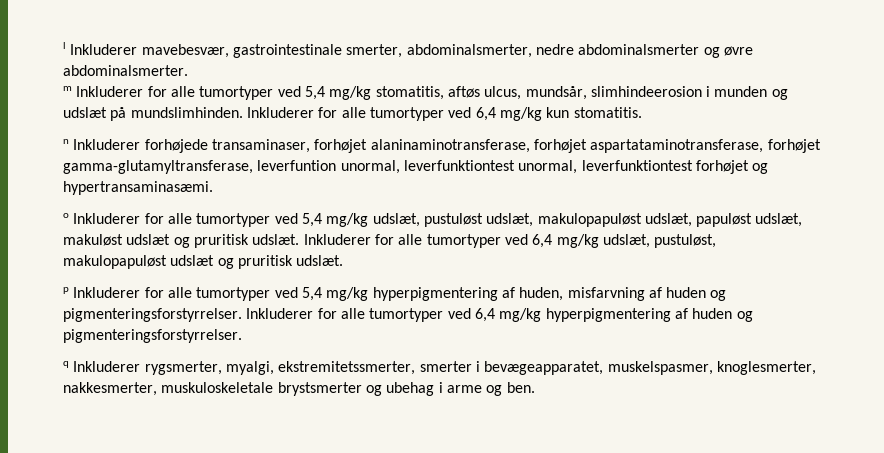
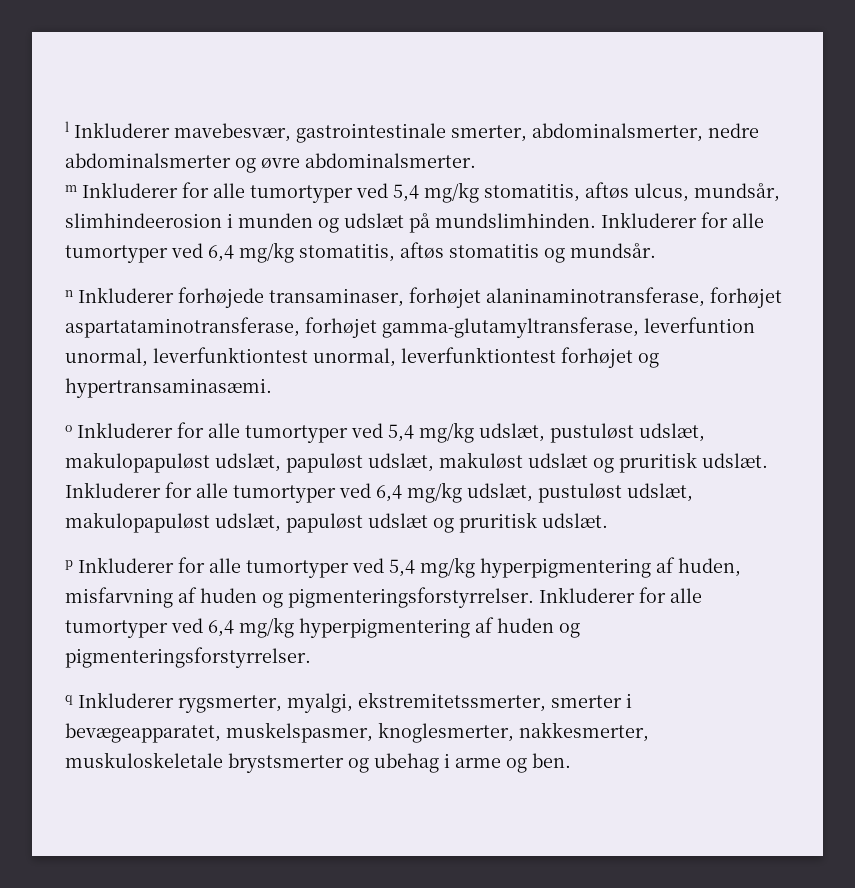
- Inkluderer for alle tumortyper ved 6,4 mg/kg kun stomatitis.
+ Inkluderer for alle tumortyper ved 6,4 mg/kg stomatitis, aftøs stomatitis og mundsår.
- Inkluderer for alle tumortyper ved 6,4 mg/kg udslæt, pustuløst, makulopapuløst udslæt og pruritisk udslæt.
+ Inkluderer for alle tumortyper ved 6,4 mg/kg udslæt, pustuløst udslæt, makulopapuløst udslæt, papuløst udslæt og pruritisk udslæt.

